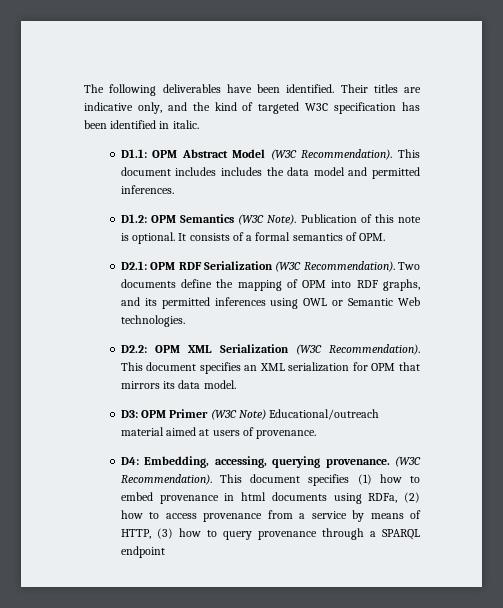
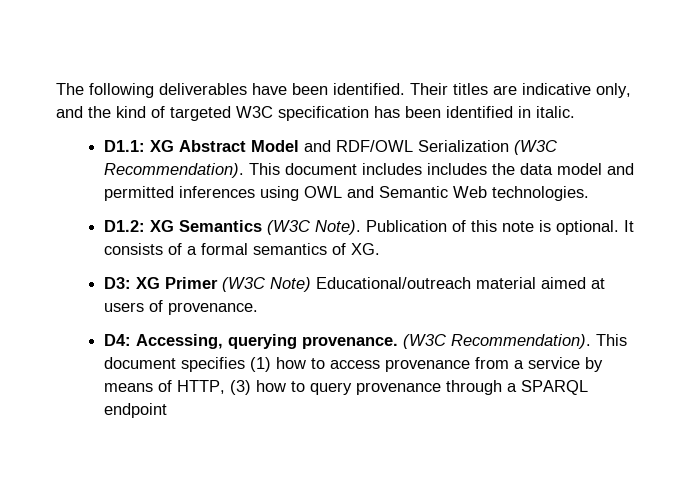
- D1.1: OPM Abstract Model (W3C Recommendation).
+ D1.1: XG Abstract Model and RDF/OWL Serialization (W3C Recommendation).
- This document includes includes the data model and permitted inferences.
+ This document includes includes the data model and permitted inferences using OWL and Semantic Web technologies.
- D1.2: OPM Semantics (W3C Note).
+ D1.2: XG Semantics (W3C Note).
- It consists of a formal semantics of OPM.
- D2.1: OPM RDF Serialization (W3C Recommendation). Two documents define the mapping of OPM into RDF graphs, and its permitted inferences using OWL or Semantic Web technologies.
- D2.2: OPM XML Serialization (W3C Recommendation). This document specifies an XML serialization for OPM that mirrors its data model.
+ It consists of a formal semantics of XG.
- D3: OPM Primer (W3C Note) Educational/outreach material aimed at users of provenance.
+ D3: XG Primer (W3C Note) Educational/outreach material aimed at users of provenance.
- D4: Embedding, accessing, querying provenance.
+ D4: Accessing, querying provenance.
- This document specifies (1) how to embed provenance in html documents using RDFa, (2) how to access provenance from a service by means of HTTP, (3) how to query provenance through a SPARQL endpoint
+ This document specifies (1) how to access provenance from a service by means of HTTP, (3) how to query provenance through a SPARQL endpoint

